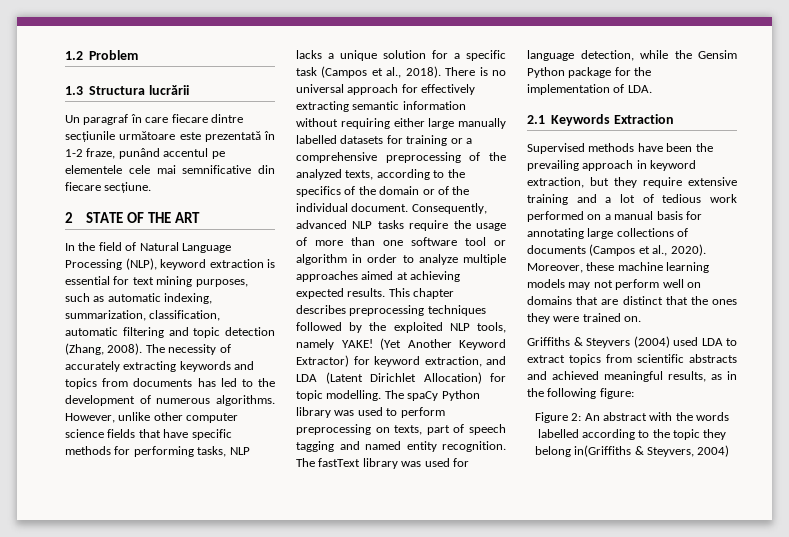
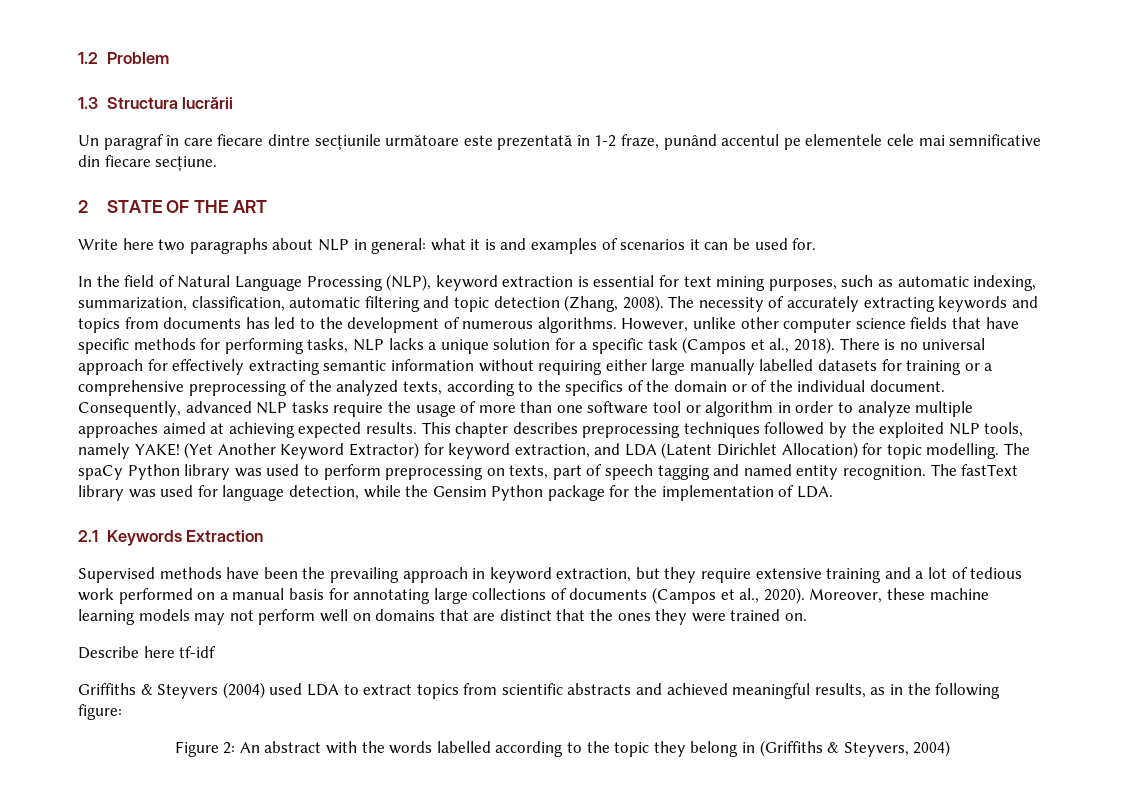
+ Write here two paragraphs about NLP in general: what it is and examples of scenarios it can be used for.
+ Describe here tf-idf
- Figure 2: An abstract with the words labelled according to the topic they belong in(Griffiths & Steyvers, 2004)
+ Figure 2: An abstract with the words labelled according to the topic they belong in (Griffiths & Steyvers, 2004)

